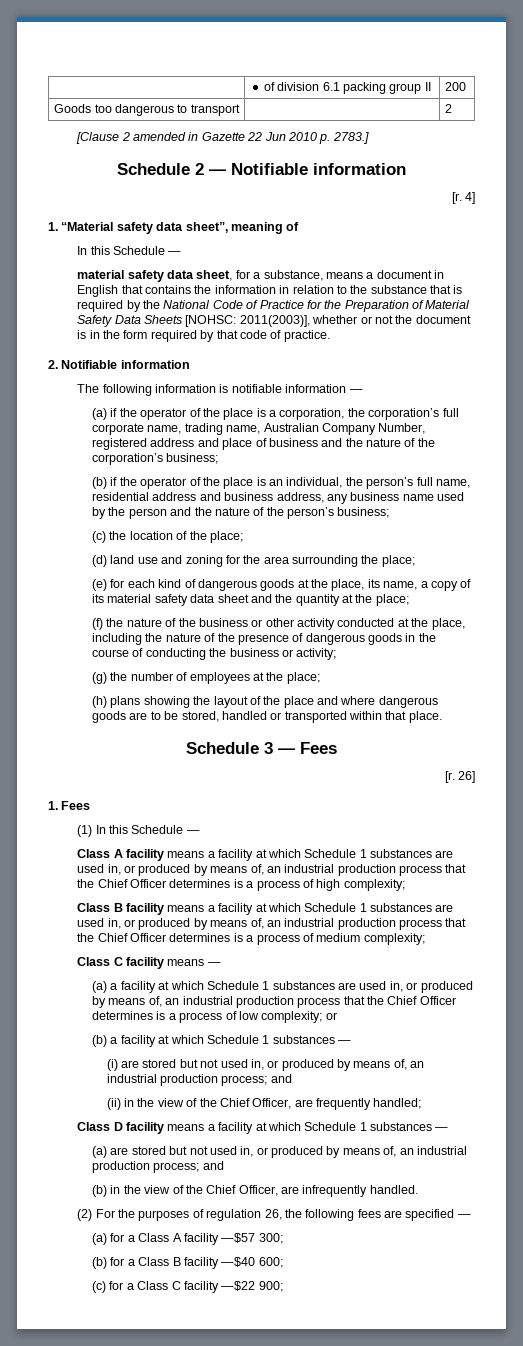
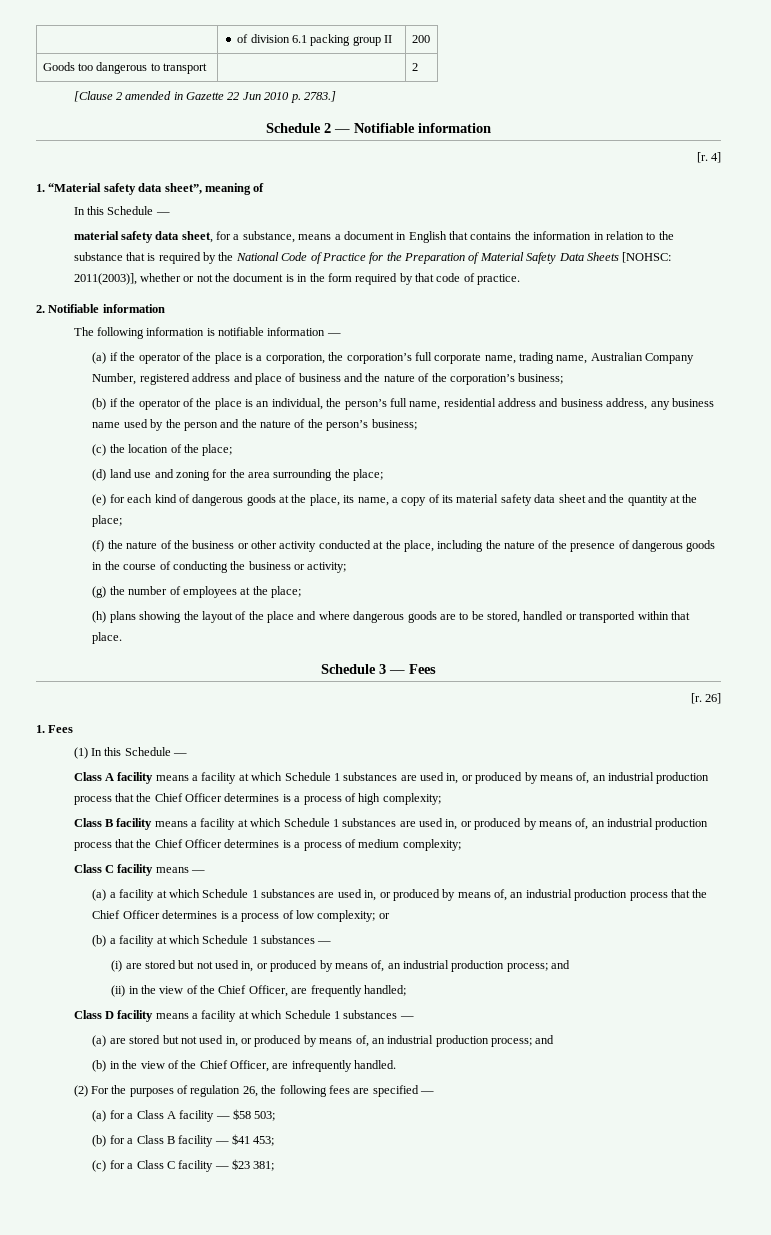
- (a) for a Class A facility —$57 300;
+ (a) for a Class A facility — $58 503;
- (b) for a Class B facility —$40 600;
+ (b) for a Class B facility — $41 453;
- (c) for a Class C facility —$22 900;
+ (c) for a Class C facility — $23 381;

